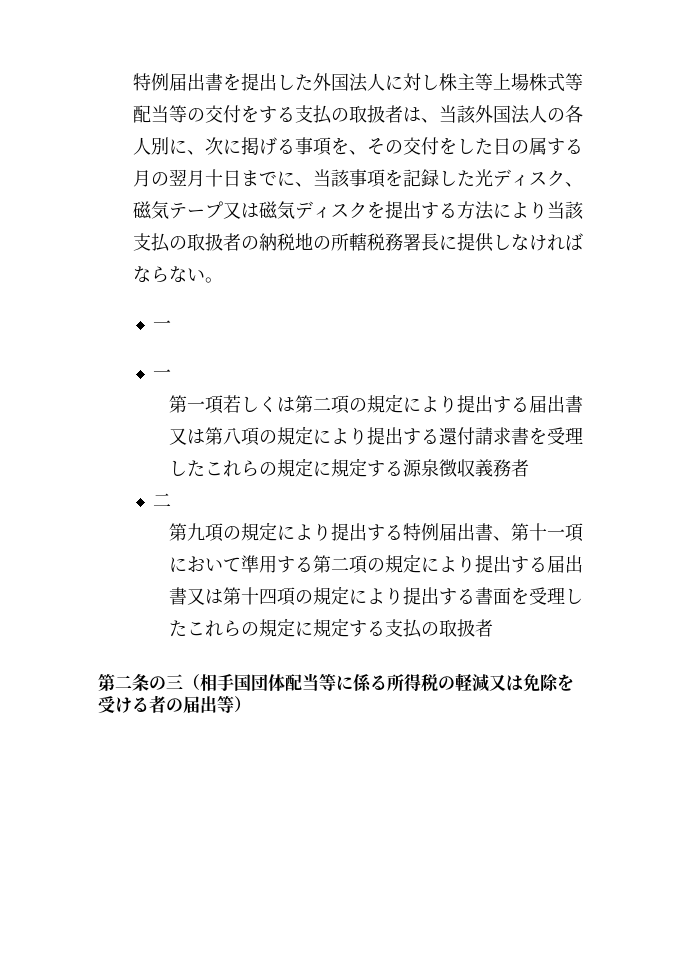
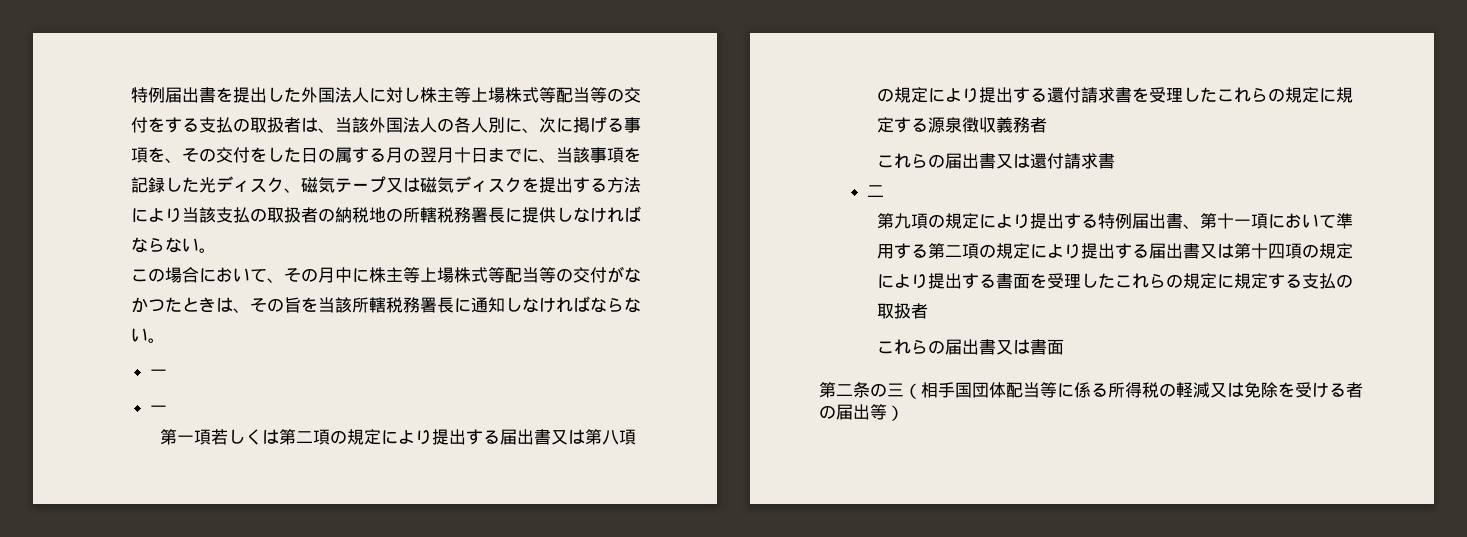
+ この場合において、その月中に株主等上場株式等配当等の交付がなかつたときは、その旨を当該所轄税務署長に通知しなければならない。
+ これらの届出書又は還付請求書
+ これらの届出書又は書面

